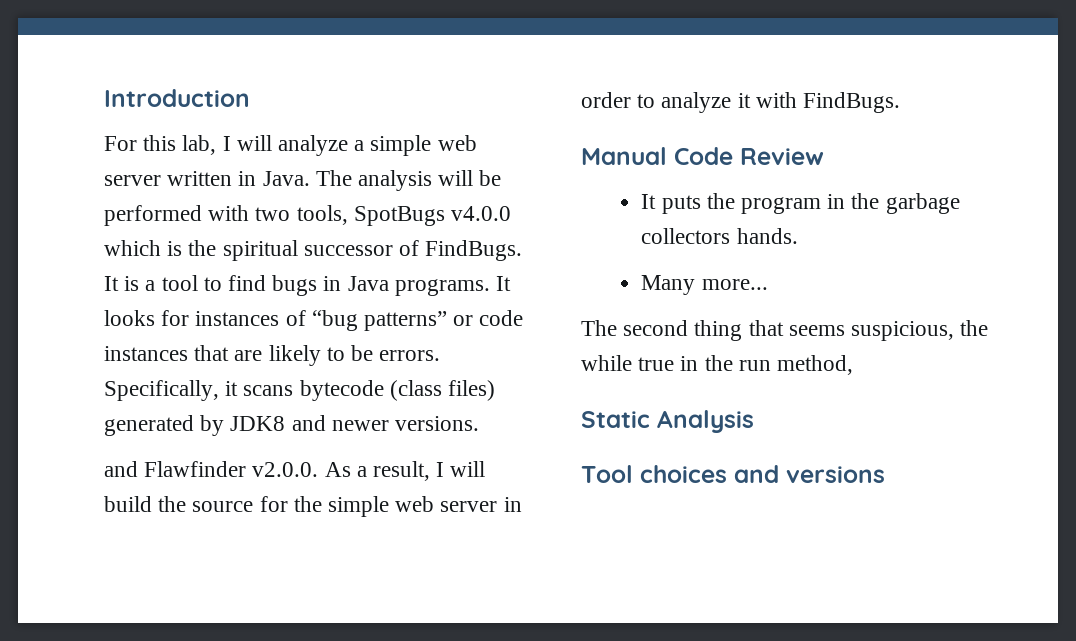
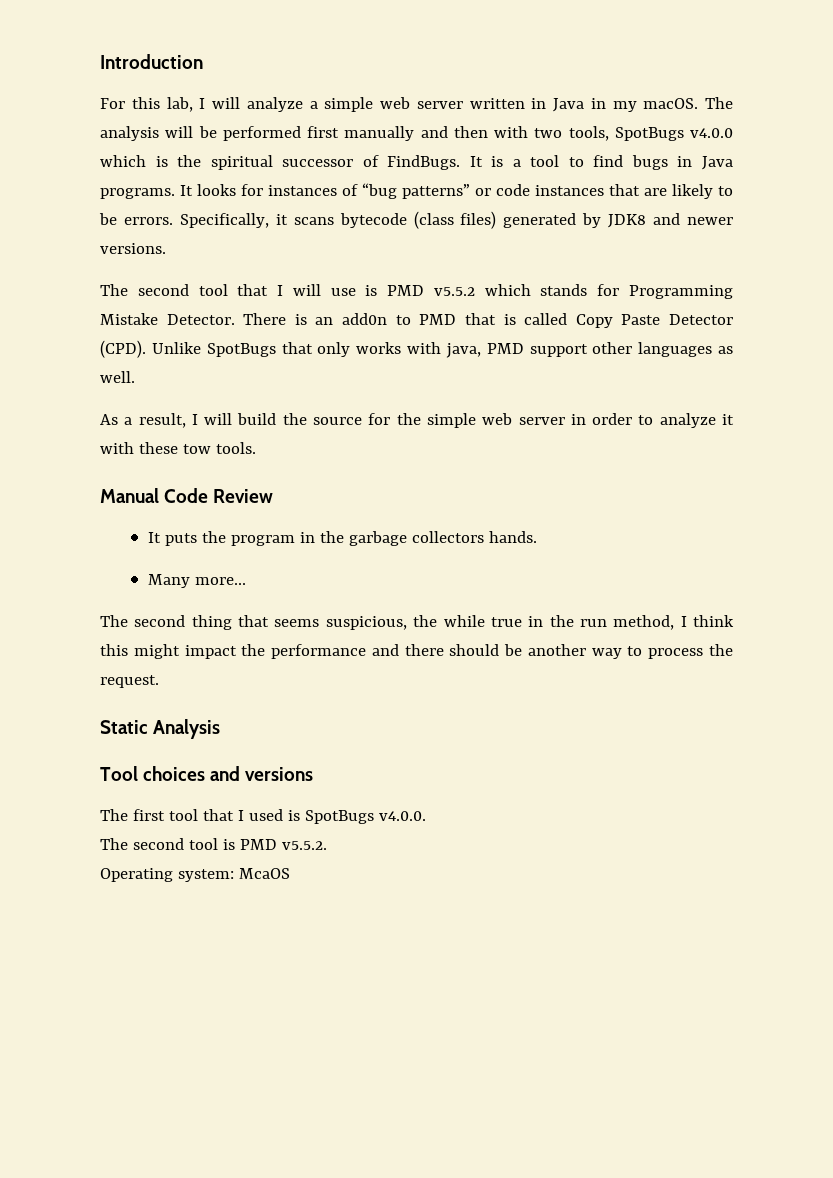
- For this lab, I will analyze a simple web server written in Java.
+ For this lab, I will analyze a simple web server written in Java in my macOS.
- The analysis will be performed with two tools, SpotBugs v4.0.0 which is the spiritual successor of FindBugs.
+ The analysis will be performed first manually and then with two tools, SpotBugs v4.0.0 which is the spiritual successor of FindBugs.
- and Flawfinder v2.0.0. As a result, I will build the source for the simple web server in order to analyze it with FindBugs.
+ The second tool that I will use is PMD v5.5.2 which stands for Programming Mistake Detector. There is an add0n to PMD that is called Copy Paste Detector (CPD). Unlike SpotBugs that only works with java, PMD support other languages as well.
+ As a result, I will build the source for the simple web server in order to analyze it with these tow tools.
- The second thing that seems suspicious, the while true in the run method,
+ The second thing that seems suspicious, the while true in the run method, I think this might impact the performance and there should be another way to process the request.
+ The first tool that I used is SpotBugs v4.0.0.
+ The second tool is PMD v5.5.2.
+ Operating system: McaOS

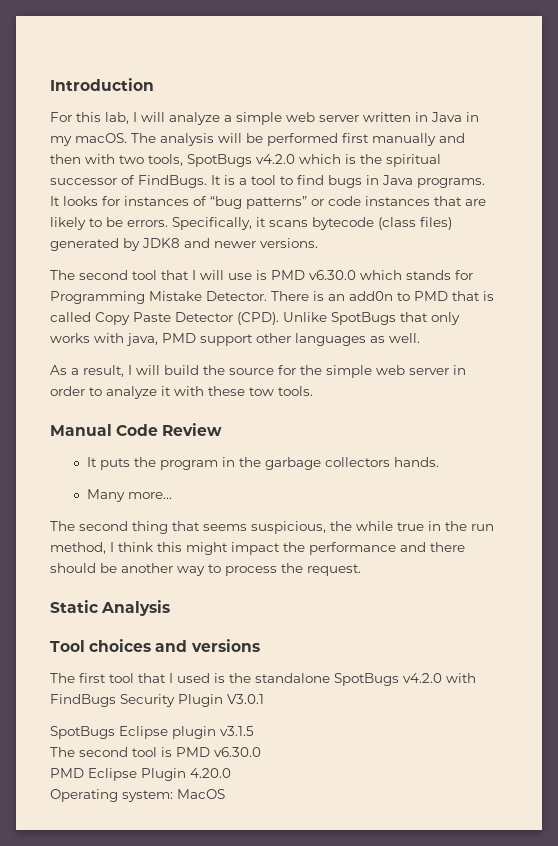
- The analysis will be performed first manually and then with two tools, SpotBugs v4.0.0 which is the spiritual successor of FindBugs.
+ The analysis will be performed first manually and then with two tools, SpotBugs v4.2.0 which is the spiritual successor of FindBugs.
- The second tool that I will use is PMD v5.5.2 which stands for Programming Mistake Detector.
+ The second tool that I will use is PMD v6.30.0 which stands for Programming Mistake Detector.
- The first tool that I used is SpotBugs v4.0.0.
+ The first tool that I used is the standalone SpotBugs v4.2.0 with FindBugs Security Plugin V3.0.1
+ SpotBugs Eclipse plugin v3.1.5
- The second tool is PMD v5.5.2.
+ The second tool is PMD v6.30.0
+ PMD Eclipse Plugin 4.20.0
- Operating system: McaOS
+ Operating system: MacOS

